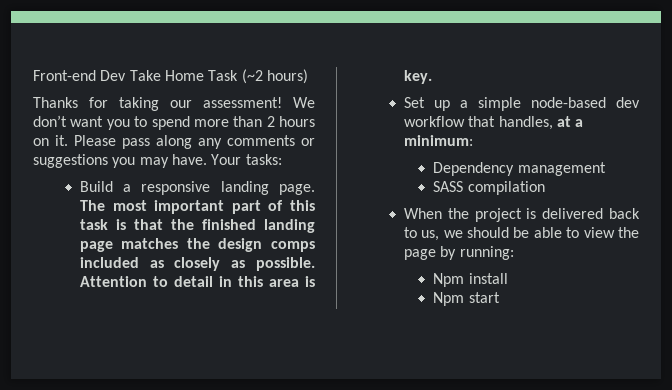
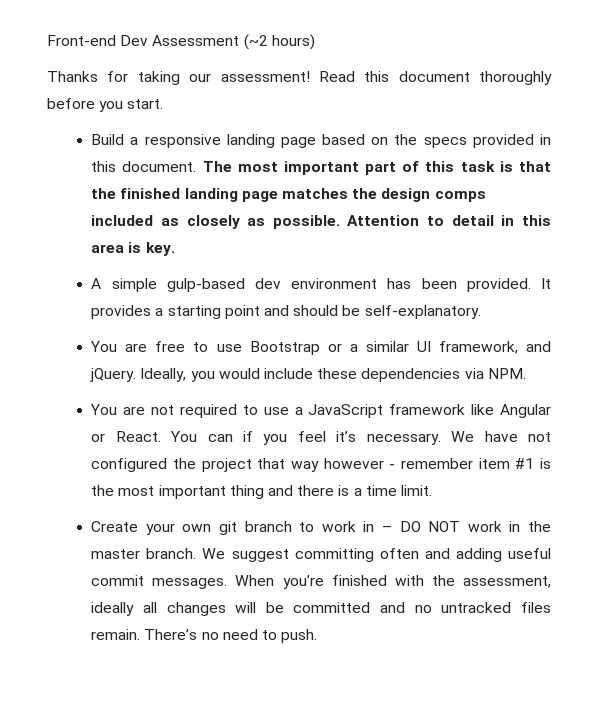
- Front-end Dev Take Home Task (~2 hours)
+ Front-end Dev Assessment (~2 hours)
- We don’t want you to spend more than 2 hours on it. Please pass along any comments or suggestions you may have. Your tasks:
- Build a responsive landing page.
+ Read this document thoroughly before you start.
+ Build a responsive landing page based on the specs provided in this document.
- Set up a simple node-based dev workflow that handles, at a minimum:
- Dependency management
- SASS compilation
- When the project is delivered back to us, we should be able to view the page by running:
- Npm install
- Npm start
+ A simple gulp-based dev environment has been provided. It provides a starting point and should be self-explanatory.
+ You are free to use Bootstrap or a similar UI framework, and jQuery. Ideally, you would include these dependencies via NPM.
+ You are not required to use a JavaScript framework like Angular or React. You can if you feel it’s necessary. We have not configured the project that way however - remember item #1 is the most important thing and there is a time limit.
+ Create your own git branch to work in – DO NOT work in the master branch. We suggest committing often and adding useful commit messages. When you’re finished with the assessment, ideally all changes will be committed and no untracked files remain. There’s no need to push.

